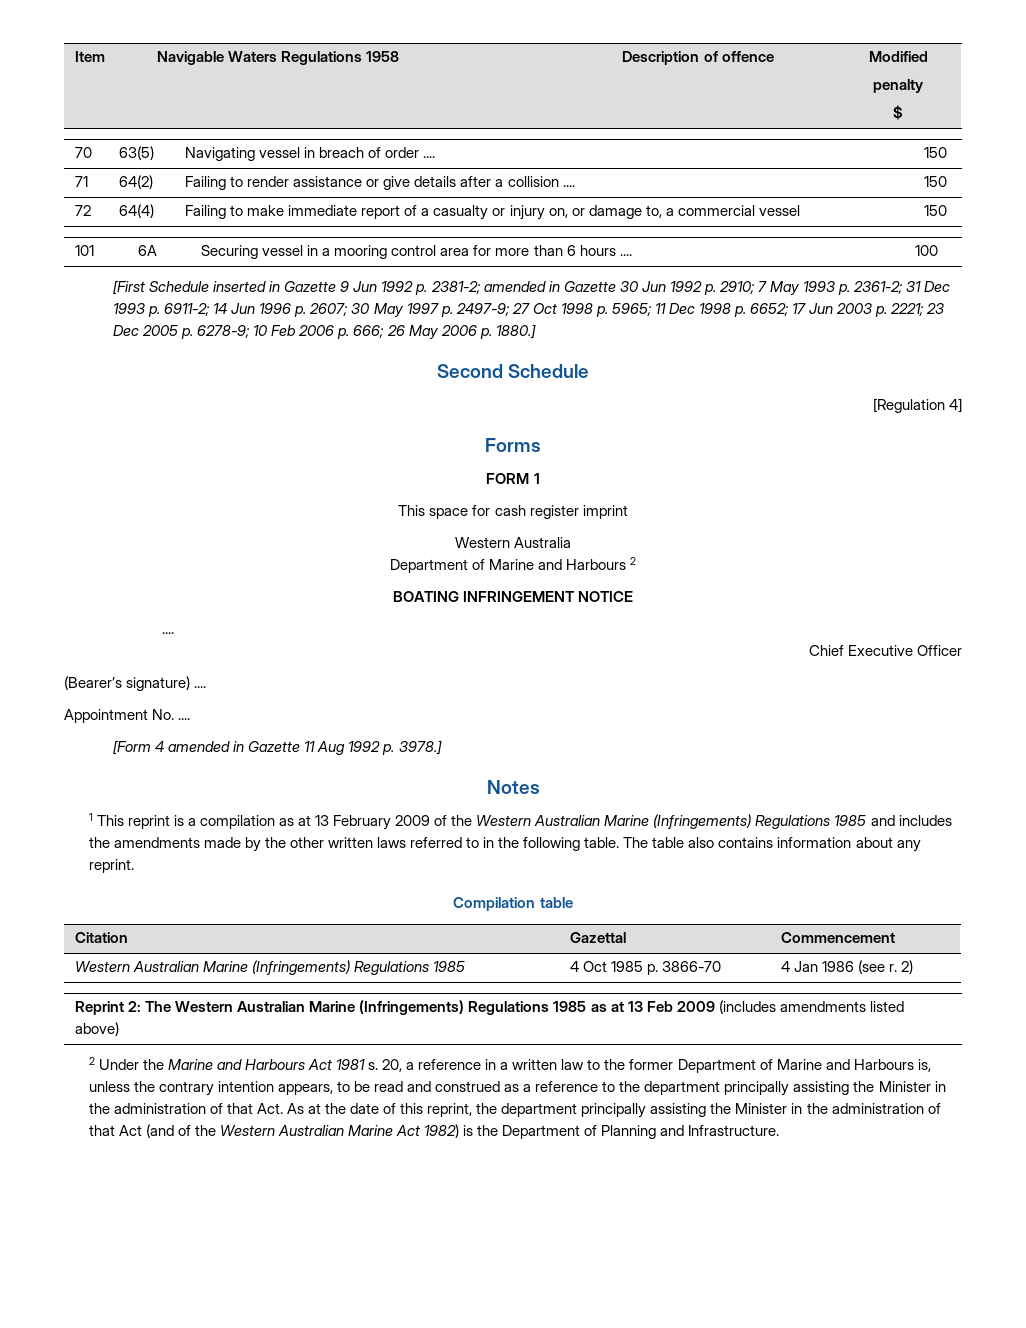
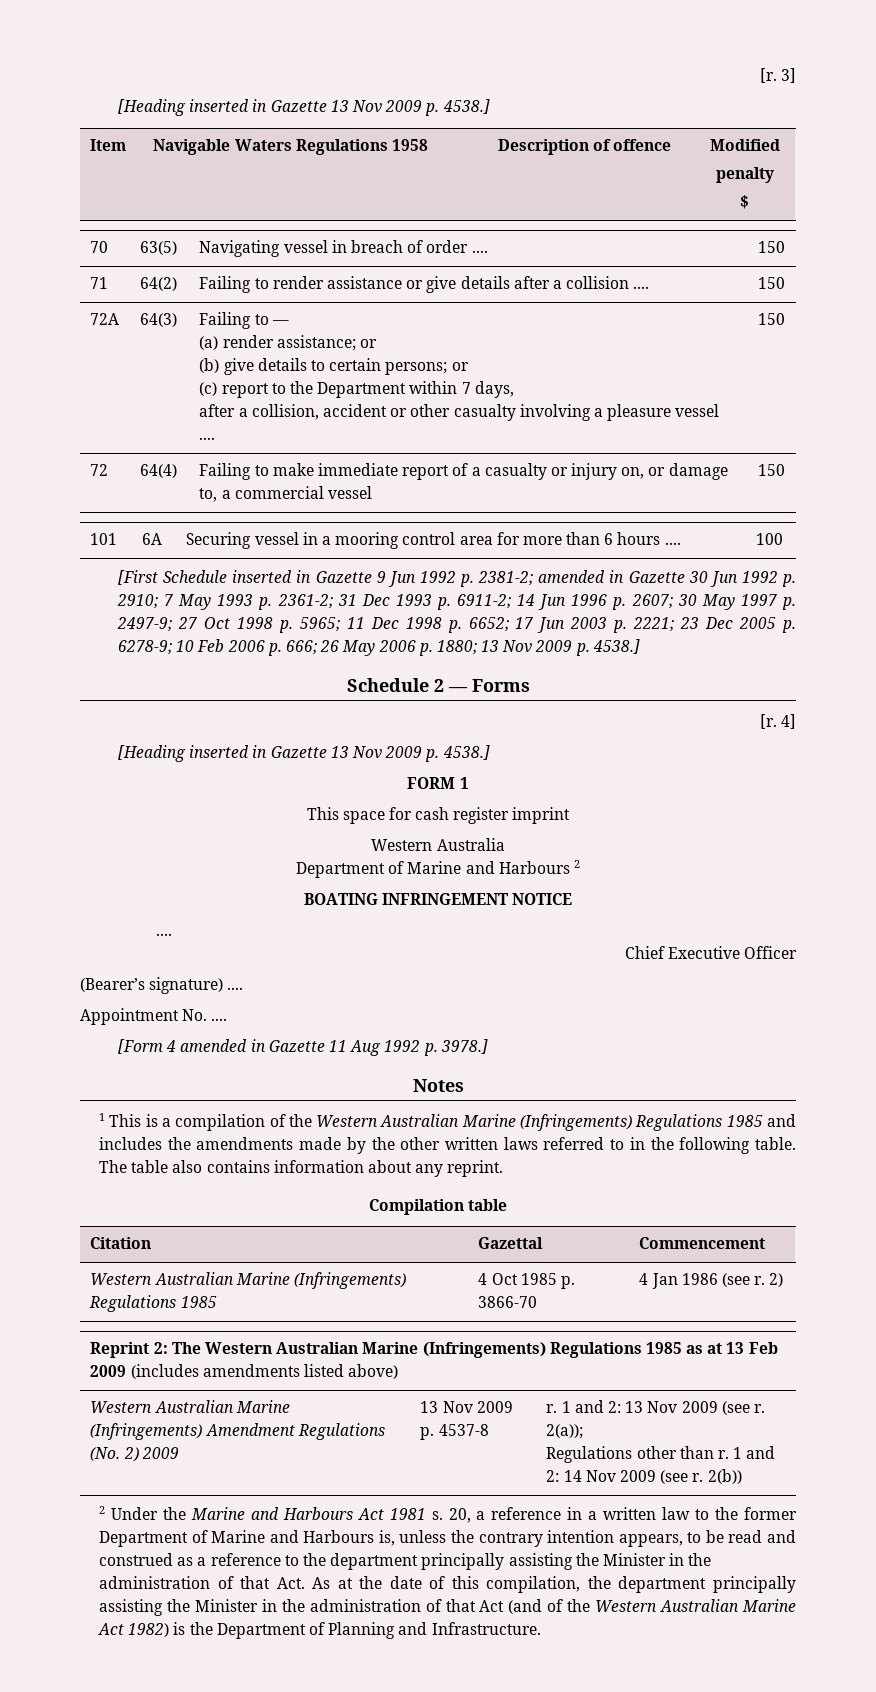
+ [r. 3]
+ [Heading inserted in Gazette 13 Nov 2009 p. 4538.]
+ 72A | 64(3) | Failing to —
+ (a) render assistance; or
+ (b) give details to certain persons; or
+ (c) report to the Department within 7 days,
+ after a collision, accident or other casualty involving a pleasure vessel .... | 150
- 26 May 2006 p. 1880.]
- Second Schedule
- [Regulation 4]
- Forms
+ 26 May 2006 p. 1880; 13 Nov 2009 p. 4538.]
+ Schedule 2 — Forms
+ [r. 4]
+ [Heading inserted in Gazette 13 Nov 2009 p. 4538.]
- 1 This reprint is a compilation as at 13 February 2009 of the Western Australian Marine (Infringements) Regulations 1985 and includes the amendments made by the other written laws referred to in the following table.
+ 1 This is a compilation of the Western Australian Marine (Infringements) Regulations 1985 and includes the amendments made by the other written laws referred to in the following table.
+ Western Australian Marine (Infringements) Amendment Regulations (No. 2) 2009 | 13 Nov 2009 p. 4537-8 | r. 1 and 2: 13 Nov 2009 (see r. 2(a));
+ Regulations other than r. 1 and 2: 14 Nov 2009 (see r. 2(b))
- 20, a reference in a written law to the former Department of Marine and Harbours is, unless the contrary intention appears, to be read and construed as a reference to the department principally assisting the Minister in the administration of that Act. As at the date of this reprint, the department principally assisting the Minister in the administration of that Act (and of the Western Australian Marine Act 1982) is the Department of Planning and Infrastructure.
+ 20, a reference in a written law to the former Department of Marine and Harbours is, unless the contrary intention appears, to be read and construed as a reference to the department principally assisting the Minister in the administration of that Act. As at the date of this compilation, the department principally assisting the Minister in the administration of that Act (and of the Western Australian Marine Act 1982) is the Department of Planning and Infrastructure.

